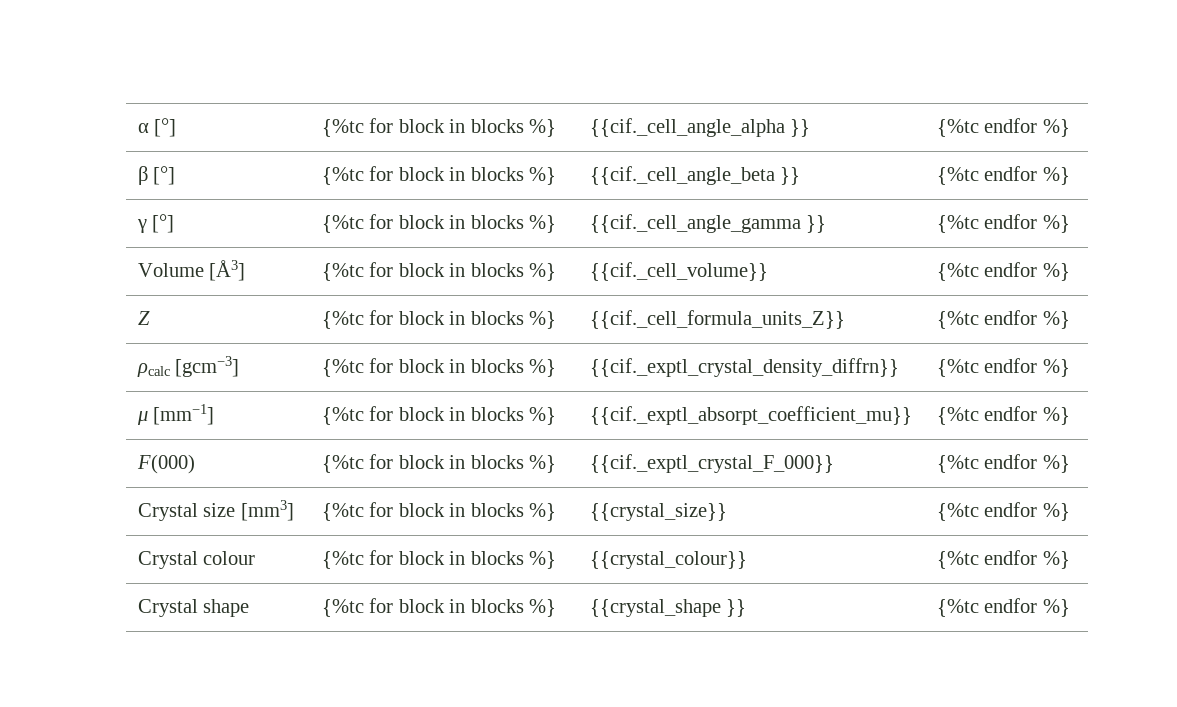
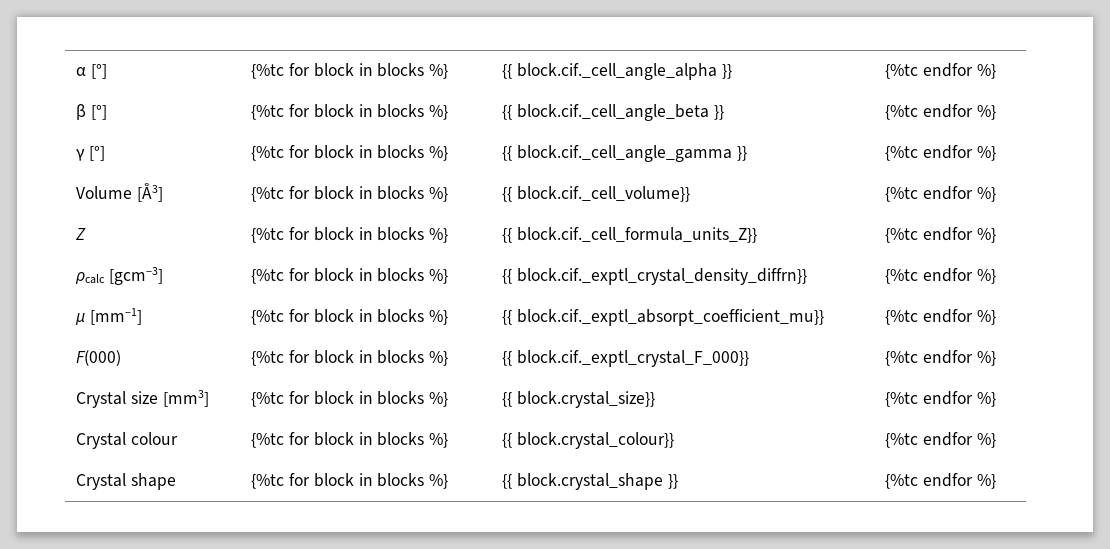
- α [°] | {%tc for block in blocks %} | {{cif._cell_angle_alpha }} | {%tc endfor %}
+ α [°] | {%tc for block in blocks %} | {{ block.cif._cell_angle_alpha }} | {%tc endfor %}
- β [°] | {%tc for block in blocks %} | {{cif._cell_angle_beta }} | {%tc endfor %}
+ β [°] | {%tc for block in blocks %} | {{ block.cif._cell_angle_beta }} | {%tc endfor %}
- γ [°] | {%tc for block in blocks %} | {{cif._cell_angle_gamma }} | {%tc endfor %}
+ γ [°] | {%tc for block in blocks %} | {{ block.cif._cell_angle_gamma }} | {%tc endfor %}
- Volume [Å3] | {%tc for block in blocks %} | {{cif._cell_volume}} | {%tc endfor %}
+ Volume [Å3] | {%tc for block in blocks %} | {{ block.cif._cell_volume}} | {%tc endfor %}
- Z | {%tc for block in blocks %} | {{cif._cell_formula_units_Z}} | {%tc endfor %}
+ Z | {%tc for block in blocks %} | {{ block.cif._cell_formula_units_Z}} | {%tc endfor %}
- ρcalc [gcm−3] | {%tc for block in blocks %} | {{cif._exptl_crystal_density_diffrn}} | {%tc endfor %}
+ ρcalc [gcm−3] | {%tc for block in blocks %} | {{ block.cif._exptl_crystal_density_diffrn}} | {%tc endfor %}
- μ [mm−1] | {%tc for block in blocks %} | {{cif._exptl_absorpt_coefficient_mu}} | {%tc endfor %}
+ μ [mm−1] | {%tc for block in blocks %} | {{ block.cif._exptl_absorpt_coefficient_mu}} | {%tc endfor %}
- F(000) | {%tc for block in blocks %} | {{cif._exptl_crystal_F_000}} | {%tc endfor %}
+ F(000) | {%tc for block in blocks %} | {{ block.cif._exptl_crystal_F_000}} | {%tc endfor %}
- Crystal size [mm3] | {%tc for block in blocks %} | {{crystal_size}} | {%tc endfor %}
+ Crystal size [mm3] | {%tc for block in blocks %} | {{ block.crystal_size}} | {%tc endfor %}
- Crystal colour | {%tc for block in blocks %} | {{crystal_colour}} | {%tc endfor %}
+ Crystal colour | {%tc for block in blocks %} | {{ block.crystal_colour}} | {%tc endfor %}
- Crystal shape | {%tc for block in blocks %} | {{crystal_shape }} | {%tc endfor %}
+ Crystal shape | {%tc for block in blocks %} | {{ block.crystal_shape }} | {%tc endfor %}

